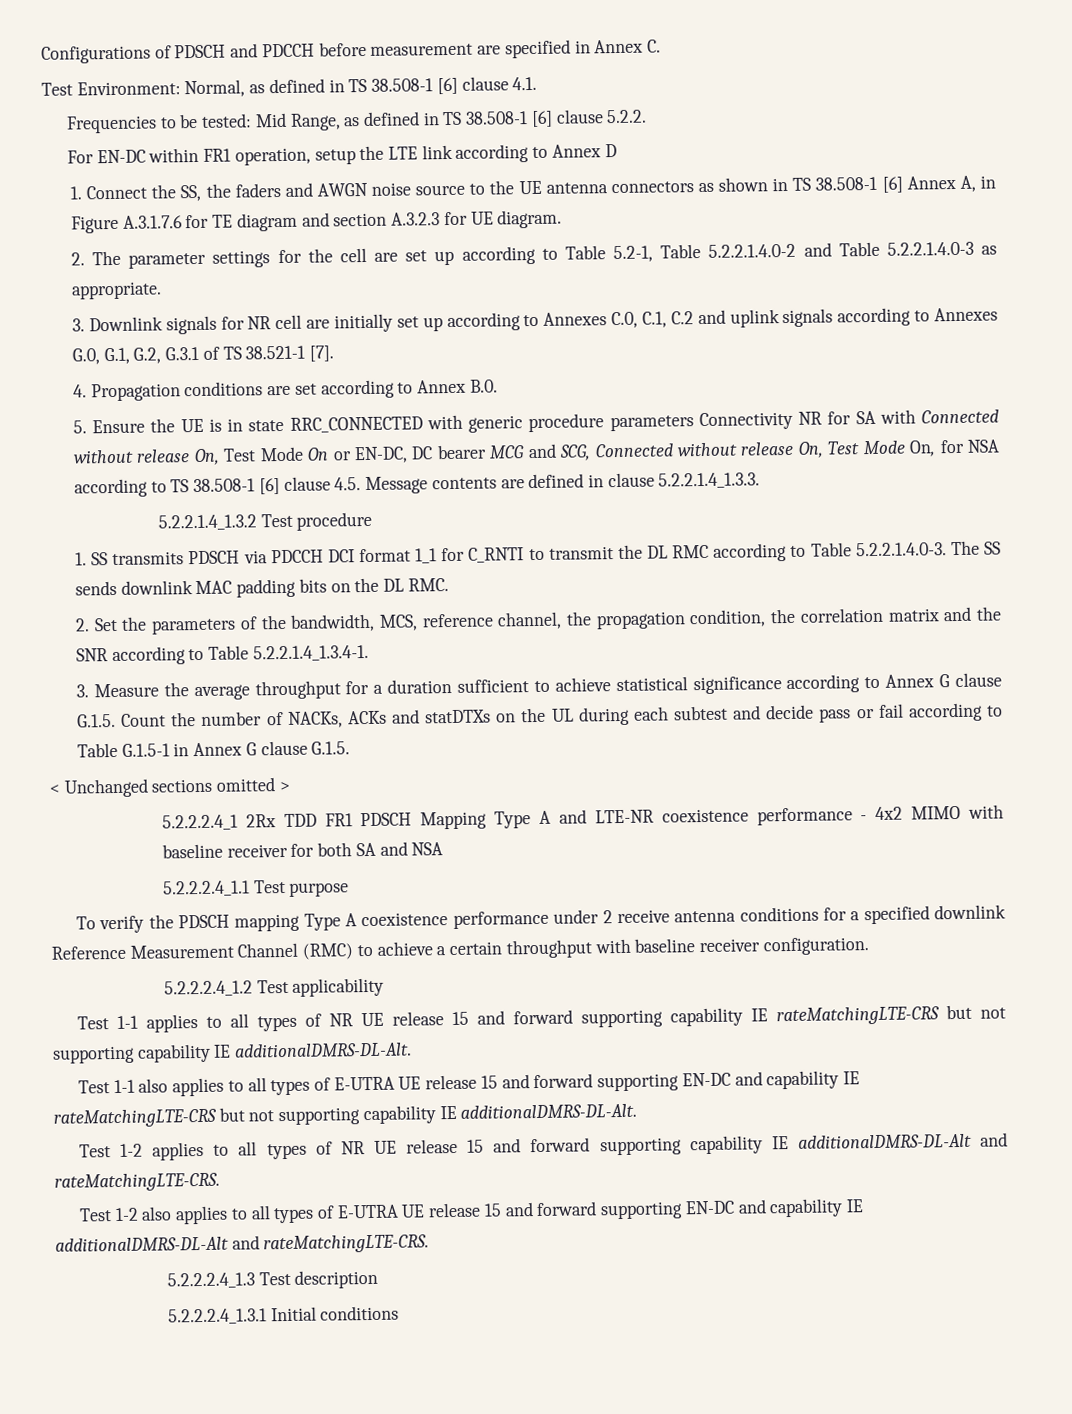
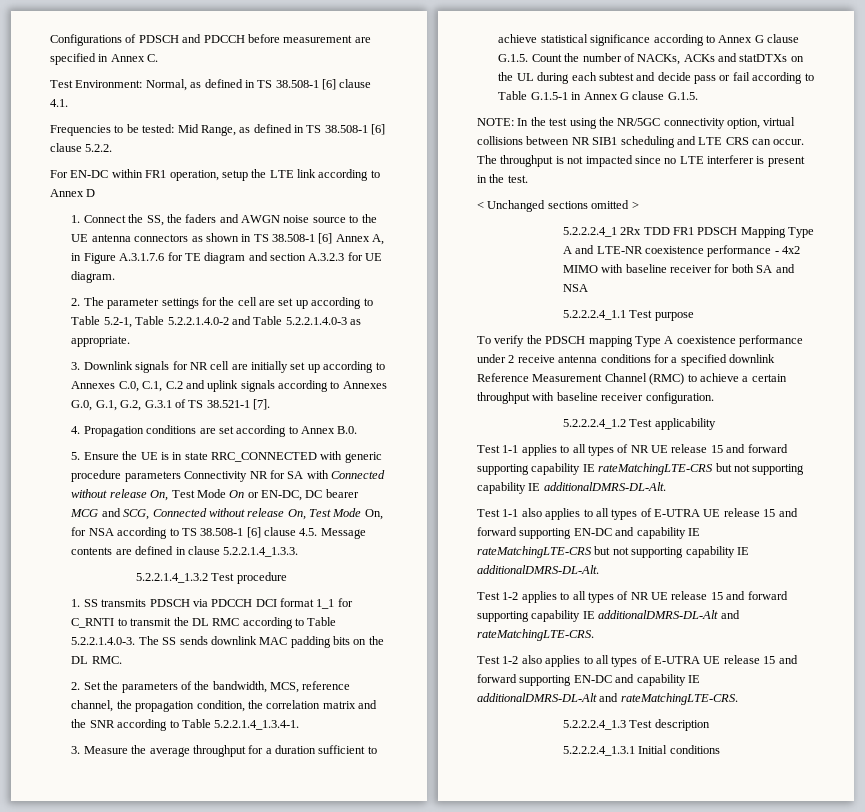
+ NOTE: In the test using the NR/5GC connectivity option, virtual collisions between NR SIB1 scheduling and LTE CRS can occur. The throughput is not impacted since no LTE interferer is present in the test.

